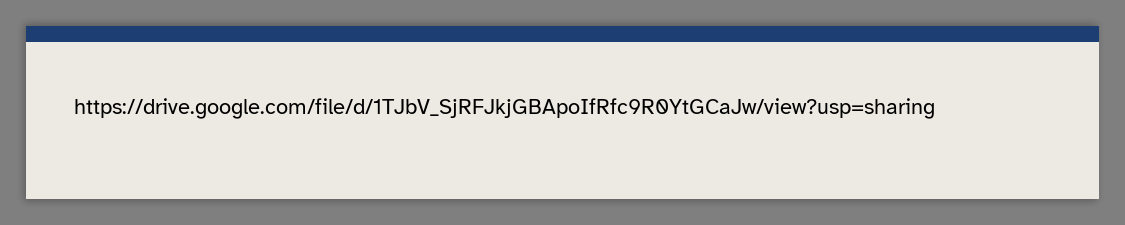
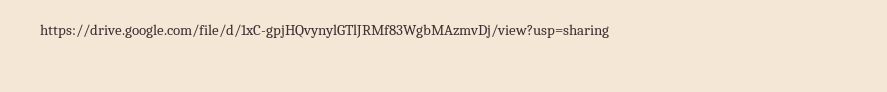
- https://drive.google.com/file/d/1TJbV_SjRFJkjGBApoIfRfc9R0YtGCaJw/view?usp=sharing
+ https://drive.google.com/file/d/1xC-gpjHQvynylGTlJRMf83WgbMAzmvDj/view?usp=sharing

